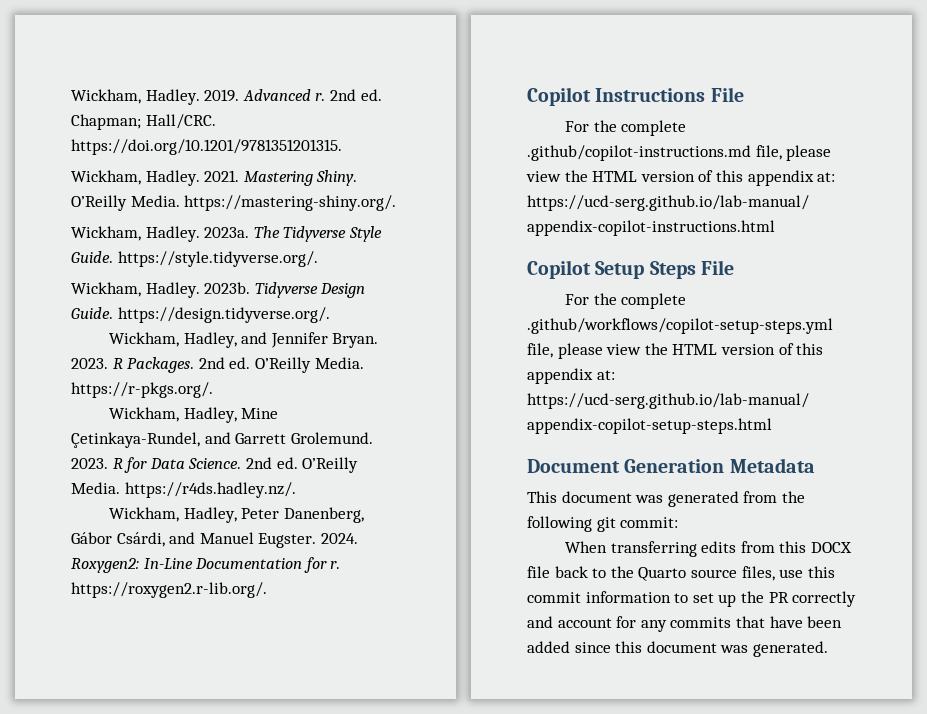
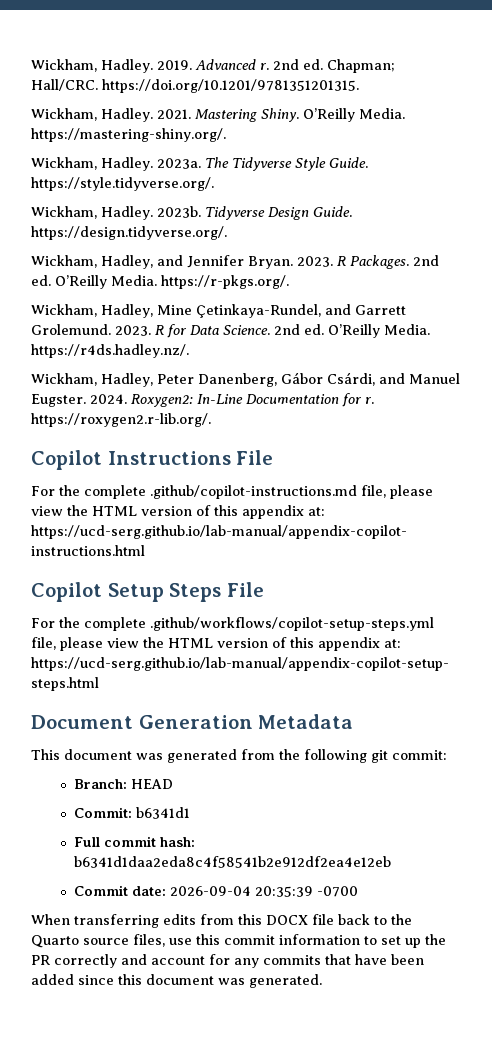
+ Branch: HEAD
+ Commit: b6341d1
+ Full commit hash: b6341d1daa2eda8c4f58541b2e912df2ea4e12eb
+ Commit date: 2026-09-04 20:35:39 -0700

